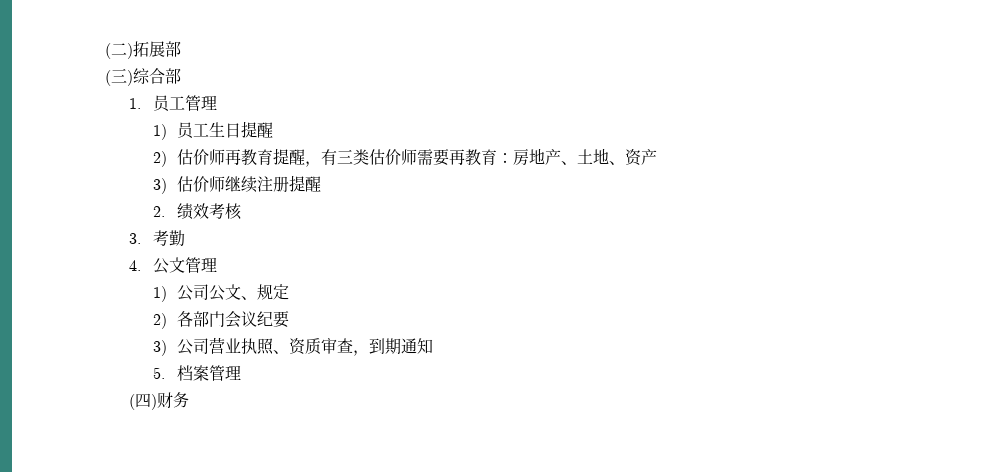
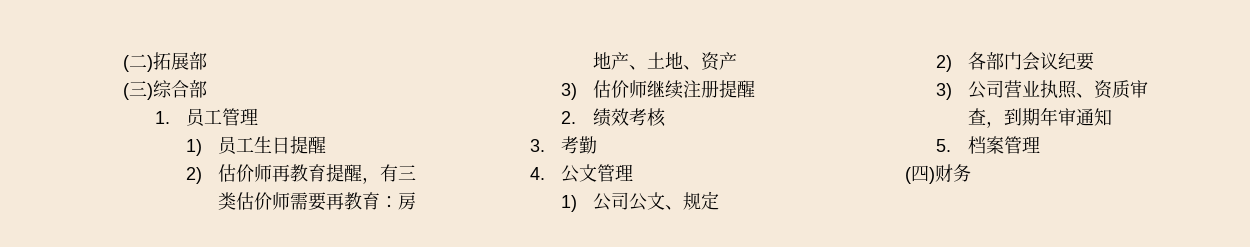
- 3)公司营业执照、资质审查，到期通知
+ 3)公司营业执照、资质审查，到期年审通知

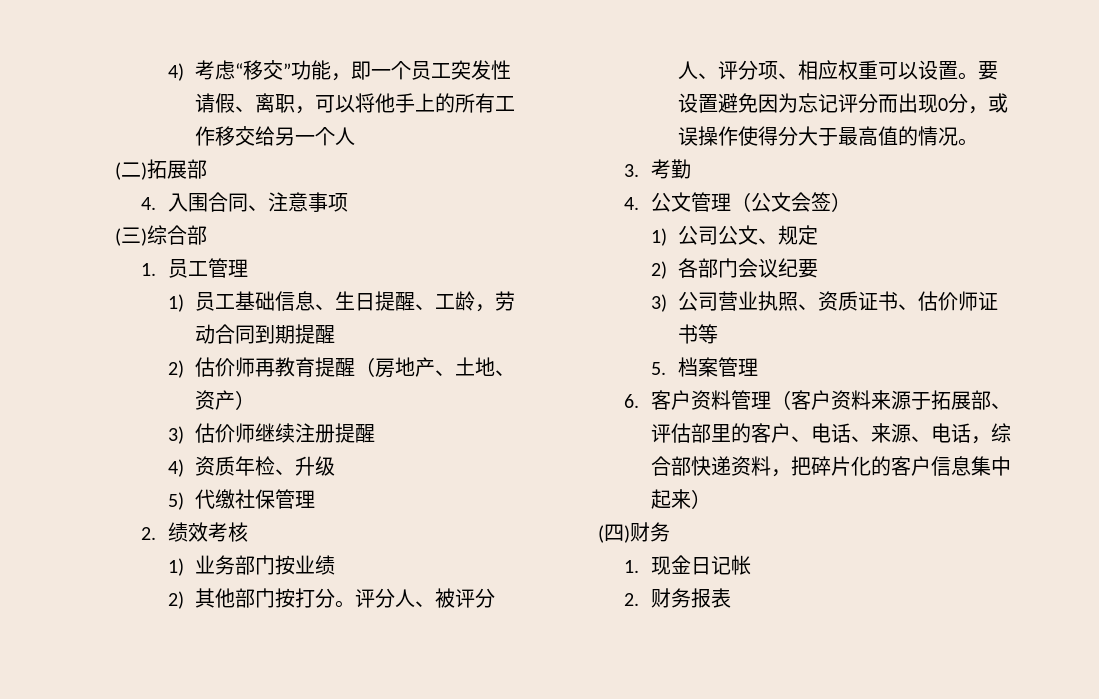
+ 4)考虑“移交”功能，即一个员工突发性请假、离职，可以将他手上的所有工作移交给另一个人
+ 4.入围合同、注意事项
- 1)员工生日提醒
+ 1)员工基础信息、生日提醒、工龄，劳动合同到期提醒
- 2)估价师再教育提醒，有三类估价师需要再教育：房地产、土地、资产
+ 2)估价师再教育提醒（房地产、土地、资产）
+ 4)资质年检、升级
+ 5)代缴社保管理
  2.绩效考核
+ 1)业务部门按业绩
+ 2)其他部门按打分。评分人、被评分人、评分项、相应权重可以设置。要设置避免因为忘记评分而出现0分，或误操作使得分大于最高值的情况。
- 4.公文管理
+ 4.公文管理（公文会签）
- 3)公司营业执照、资质审查，到期年审通知
+ 3)公司营业执照、资质证书、估价师证书等
+ 6.客户资料管理（客户资料来源于拓展部、评估部里的客户、电话、来源、电话，综合部快递资料，把碎片化的客户信息集中起来）
  (四)财务
+ 1.现金日记帐
+ 2.财务报表

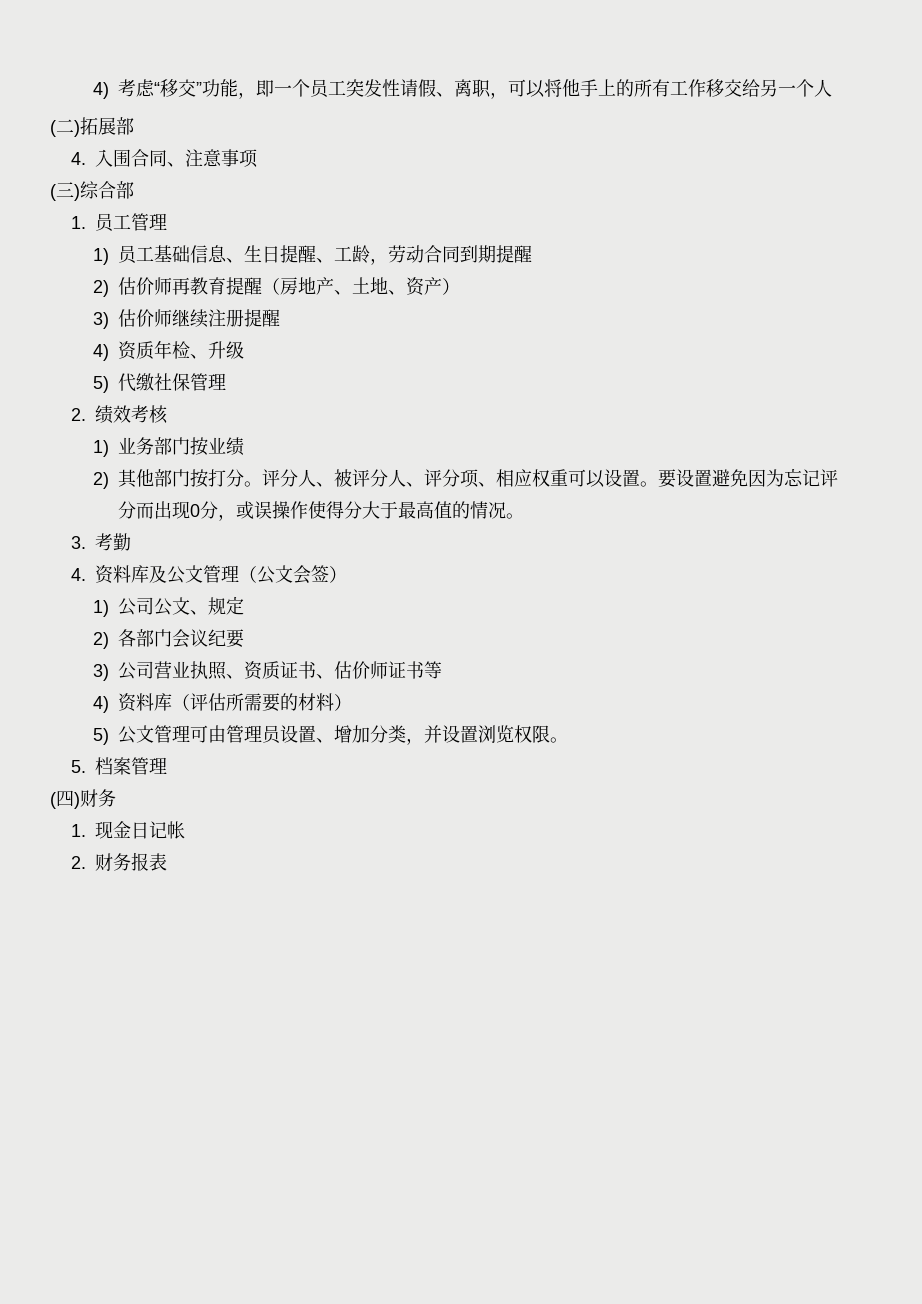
- 4.公文管理（公文会签）
+ 4.资料库及公文管理（公文会签）
+ 4)资料库（评估所需要的材料）
+ 5)公文管理可由管理员设置、增加分类，并设置浏览权限。
  5.档案管理
- 6.客户资料管理（客户资料来源于拓展部、评估部里的客户、电话、来源、电话，综合部快递资料，把碎片化的客户信息集中起来）

